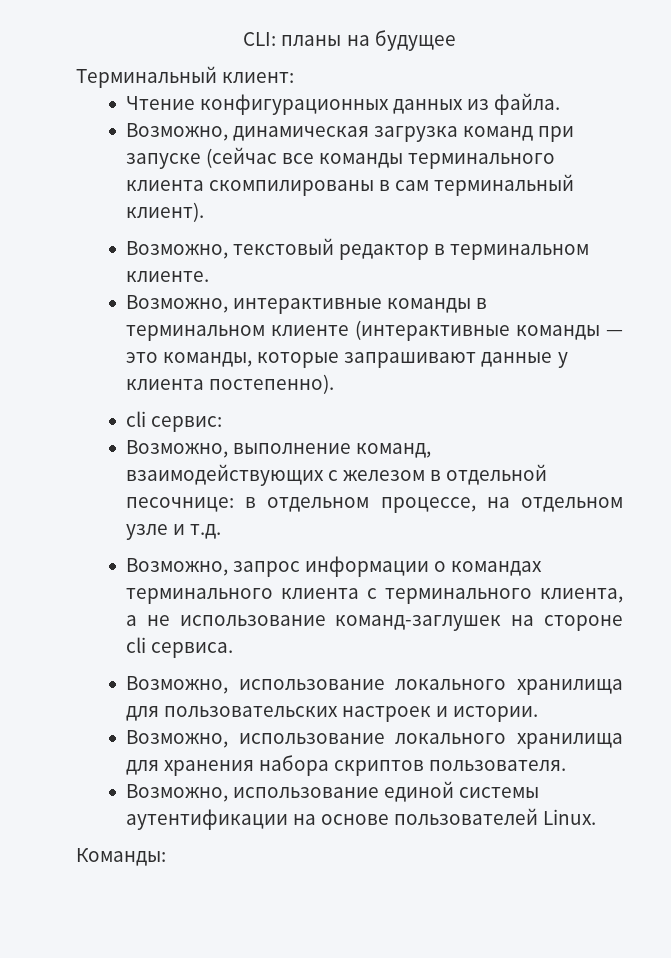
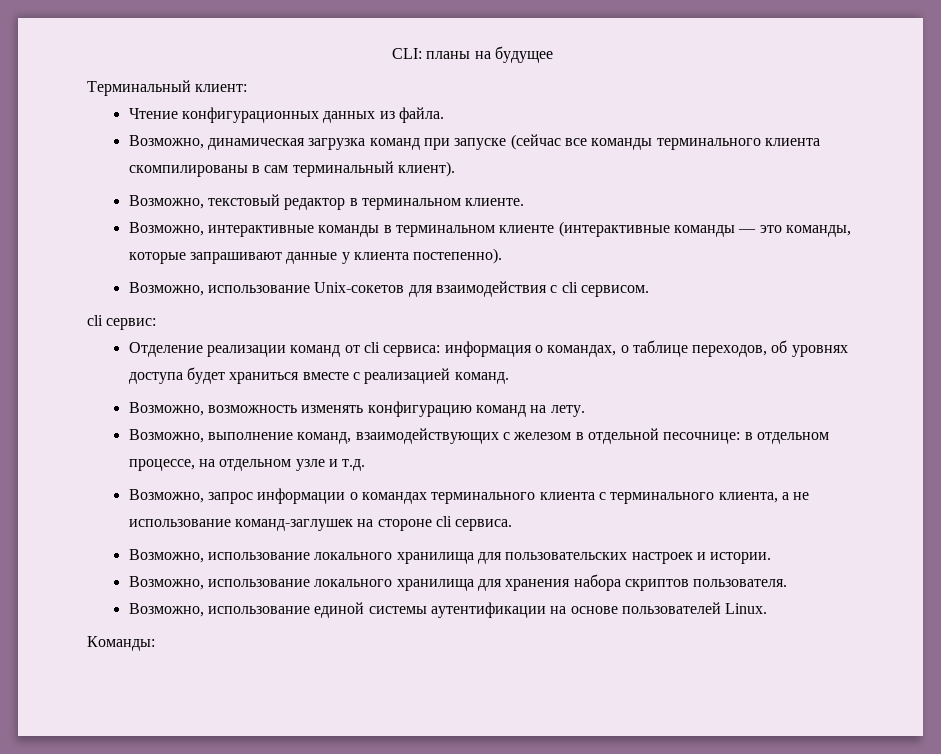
+ Возможно, использование Unix-сокетов для взаимодействия с cli сервисом.
  cli сервис:
+ Отделение реализации команд от cli сервиса: информация о командах, о таблице переходов, об уровнях доступа будет храниться вместе с реализацией команд.
+ Возможно, возможность изменять конфигурацию команд на лету.

